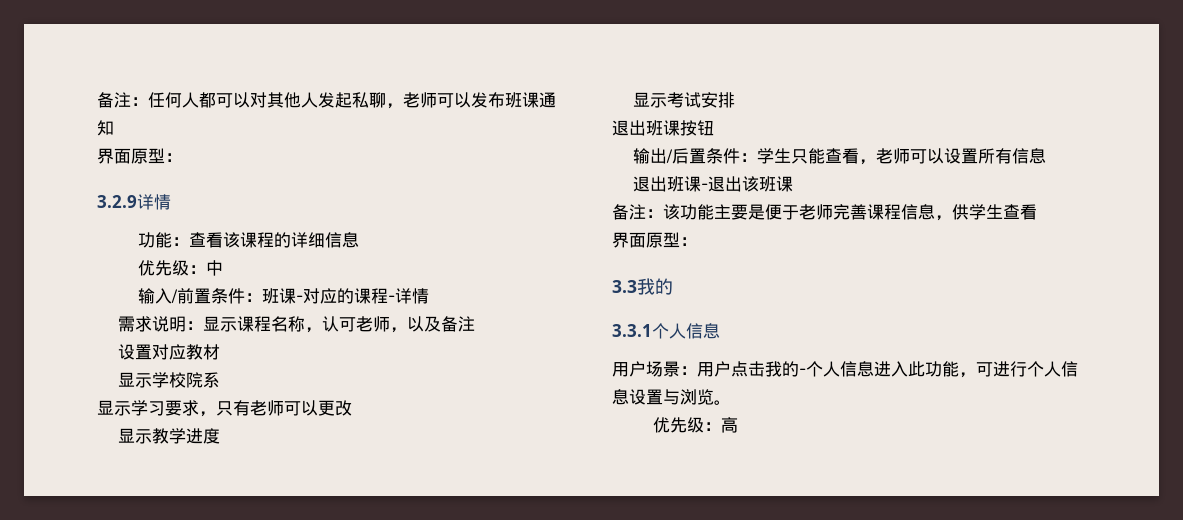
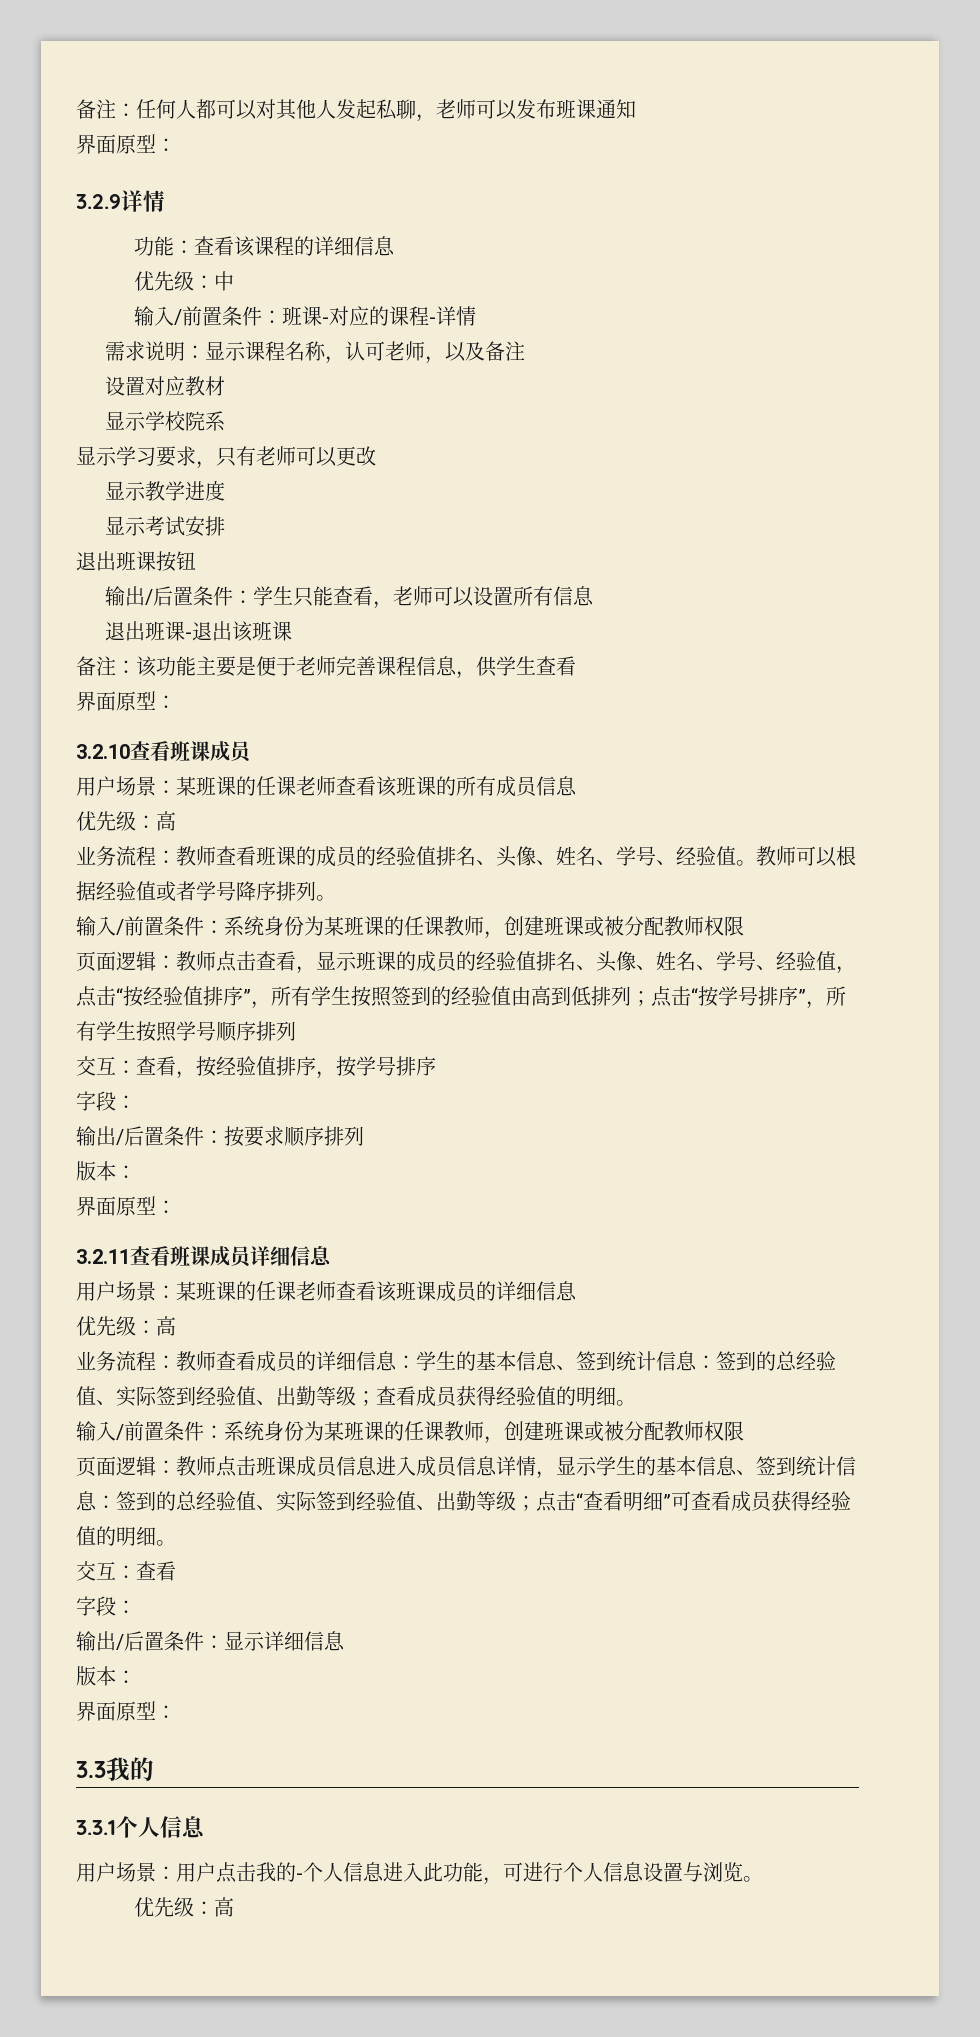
+ 3.2.10查看班课成员
+ 用户场景：某班课的任课老师查看该班课的所有成员信息
+ 优先级：高
+ 业务流程：教师查看班课的成员的经验值排名、头像、姓名、学号、经验值。教师可以根据经验值或者学号降序排列。
+ 输入/前置条件：系统身份为某班课的任课教师，创建班课或被分配教师权限
+ 页面逻辑：教师点击查看，显示班课的成员的经验值排名、头像、姓名、学号、经验值，点击“按经验值排序”，所有学生按照签到的经验值由高到低排列；点击“按学号排序”，所有学生按照学号顺序排列
+ 交互：查看，按经验值排序，按学号排序
+ 字段：
+ 输出/后置条件：按要求顺序排列
+ 版本：
+ 界面原型：
+ 3.2.11查看班课成员详细信息
+ 用户场景：某班课的任课老师查看该班课成员的详细信息
+ 优先级：高
+ 业务流程：教师查看成员的详细信息：学生的基本信息、签到统计信息：签到的总经验值、实际签到经验值、出勤等级；查看成员获得经验值的明细。
+ 输入/前置条件：系统身份为某班课的任课教师，创建班课或被分配教师权限
+ 页面逻辑：教师点击班课成员信息进入成员信息详情，显示学生的基本信息、签到统计信息：签到的总经验值、实际签到经验值、出勤等级；点击“查看明细”可查看成员获得经验值的明细。
+ 交互：查看
+ 字段：
+ 输出/后置条件：显示详细信息
+ 版本：
+ 界面原型：

